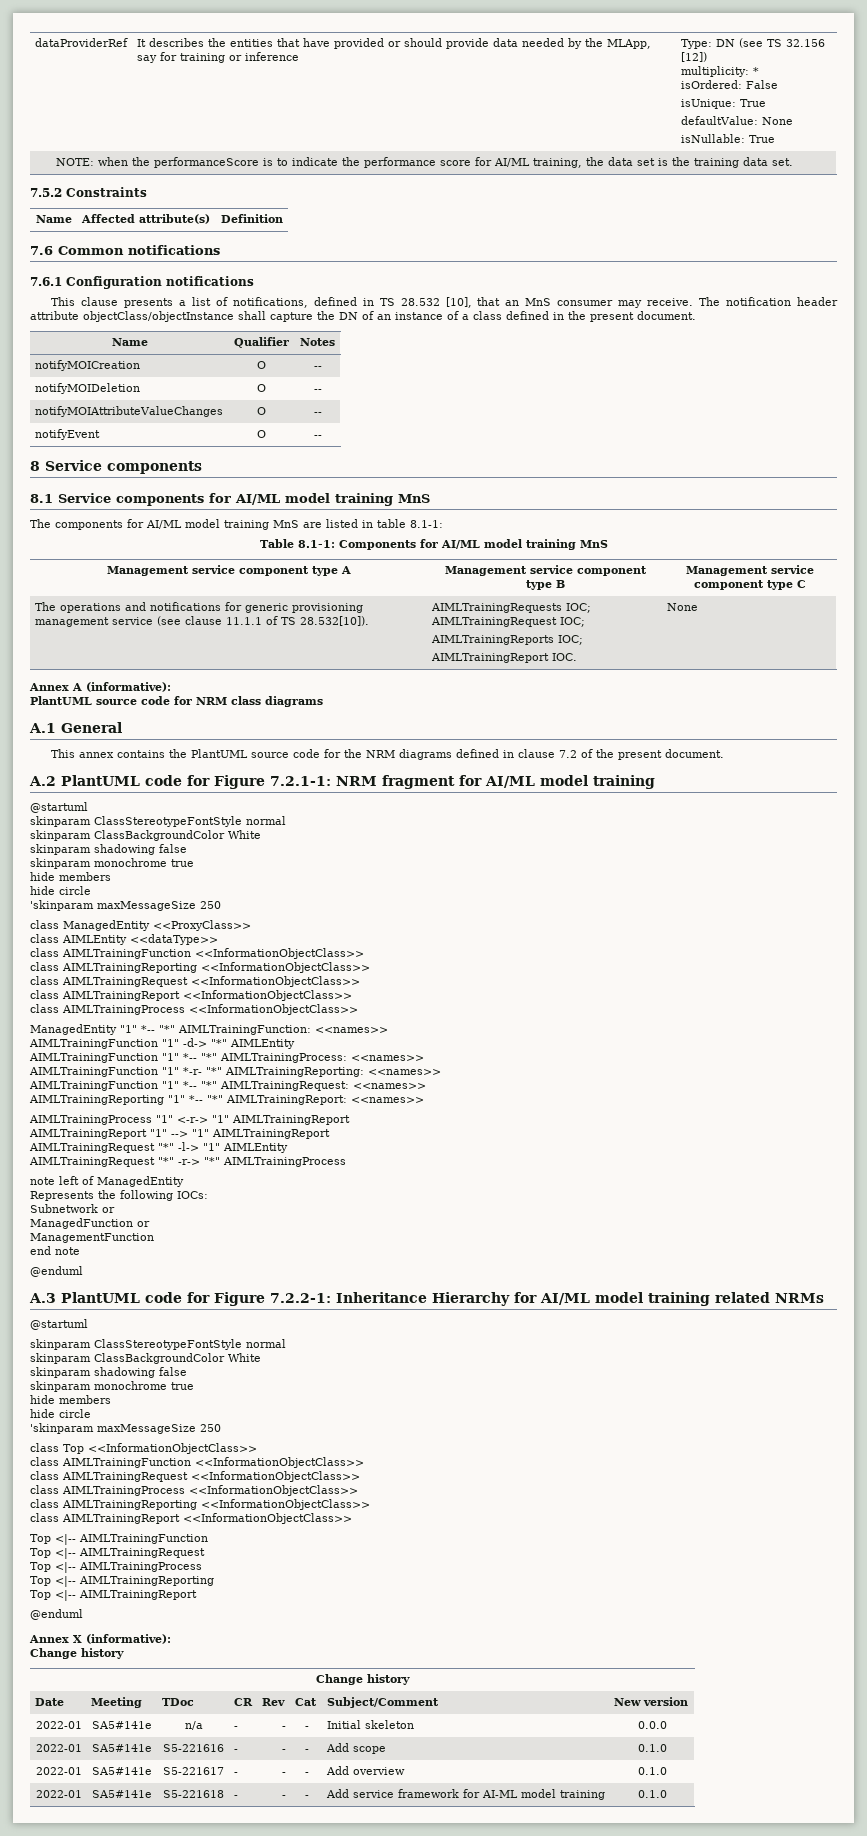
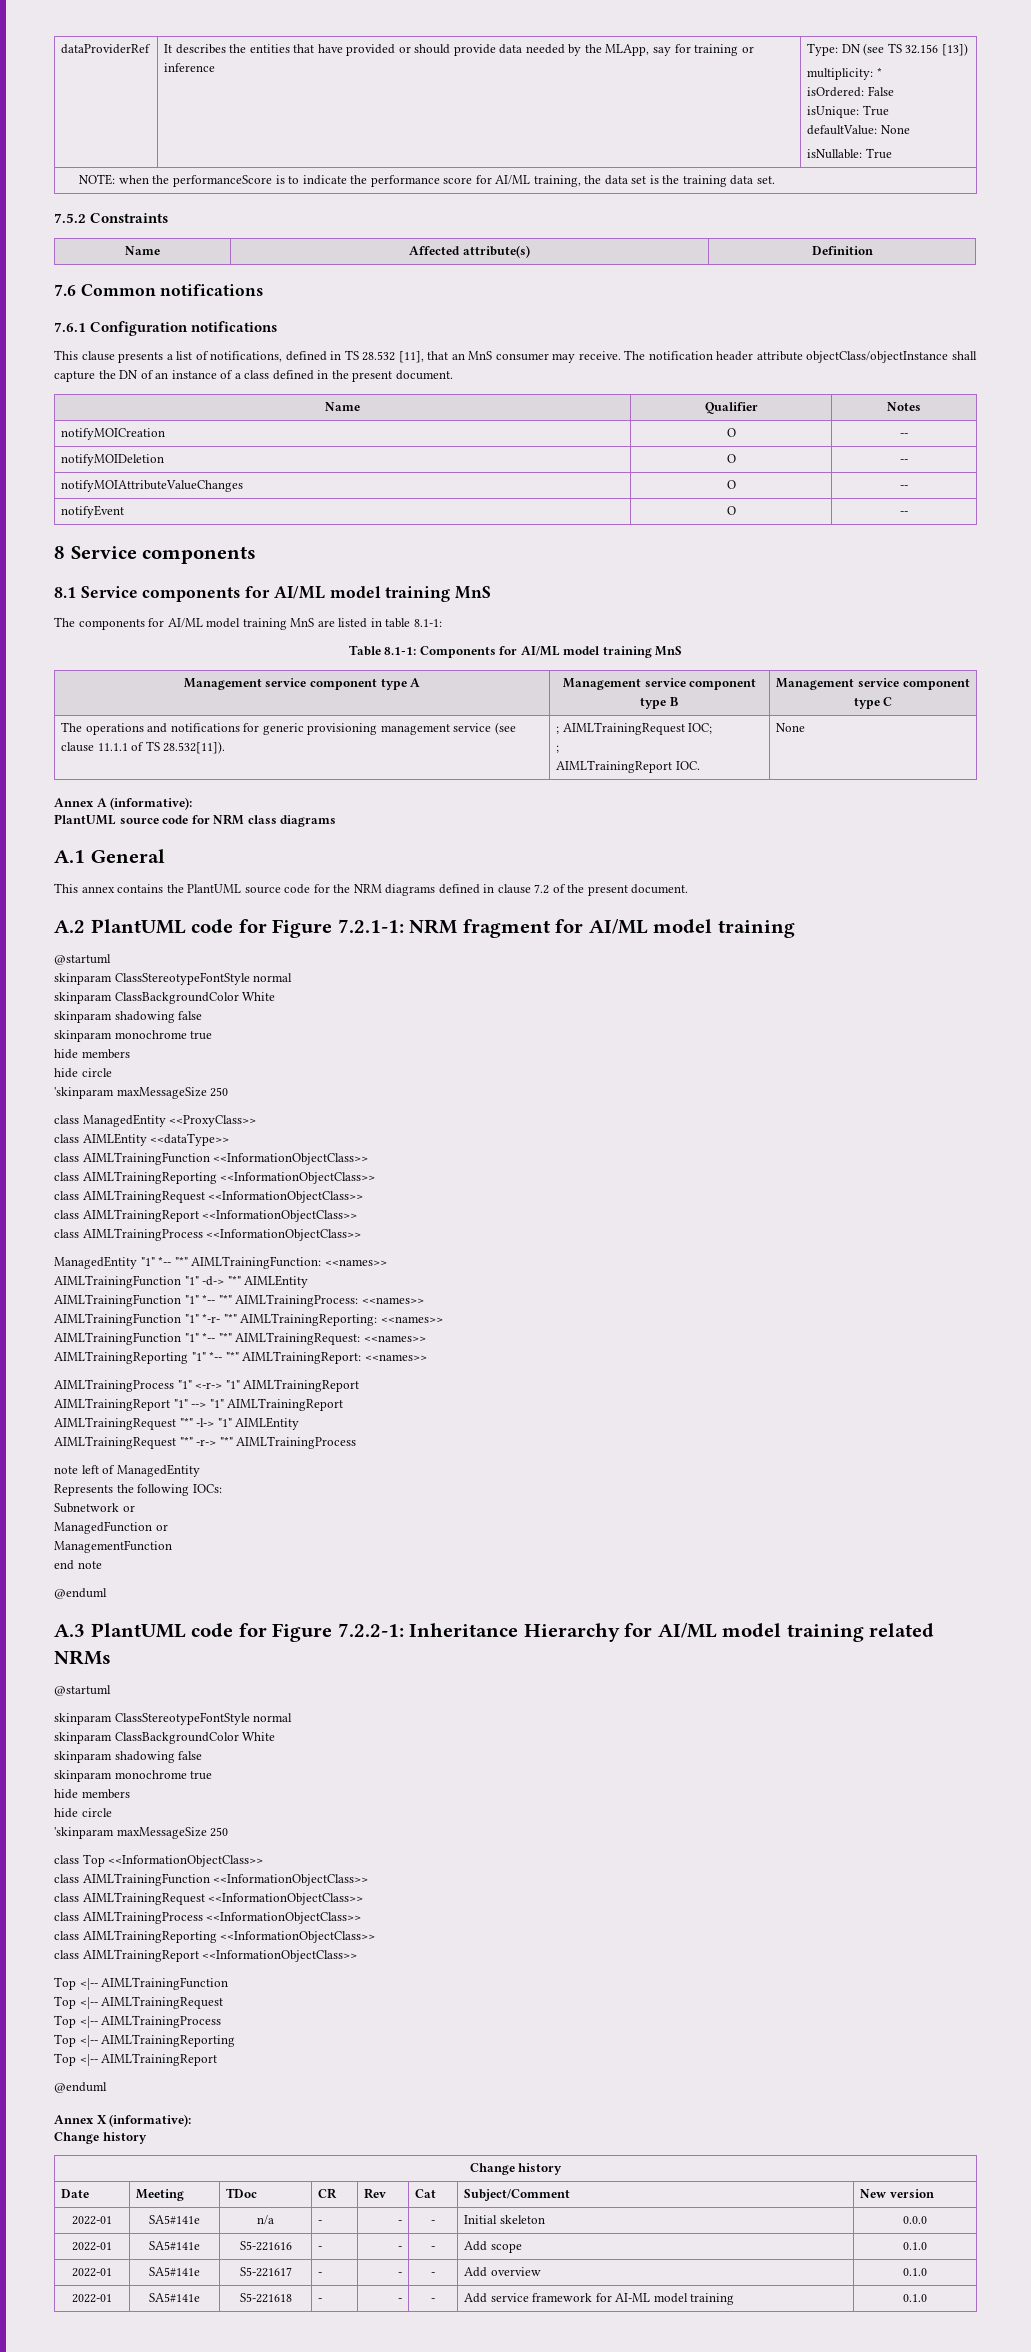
- dataProviderRef | It describes the entities that have provided or should provide data needed by the MLApp, say for training or inference | Type: DN (see TS 32.156 [12])
+ dataProviderRef | It describes the entities that have provided or should provide data needed by the MLApp, say for training or inference | Type: DN (see TS 32.156 [13])
- This clause presents a list of notifications, defined in TS 28.532 [10], that an MnS consumer may receive.
+ This clause presents a list of notifications, defined in TS 28.532 [11], that an MnS consumer may receive.
- The operations and notifications for generic provisioning management service (see clause 11.1.1 of TS 28.532[10]). | AIMLTrainingRequests IOC; AIMLTrainingRequest IOC;
- AIMLTrainingReports IOC;
+ The operations and notifications for generic provisioning management service (see clause 11.1.1 of TS 28.532[11]). | ; AIMLTrainingRequest IOC;
+ ;

